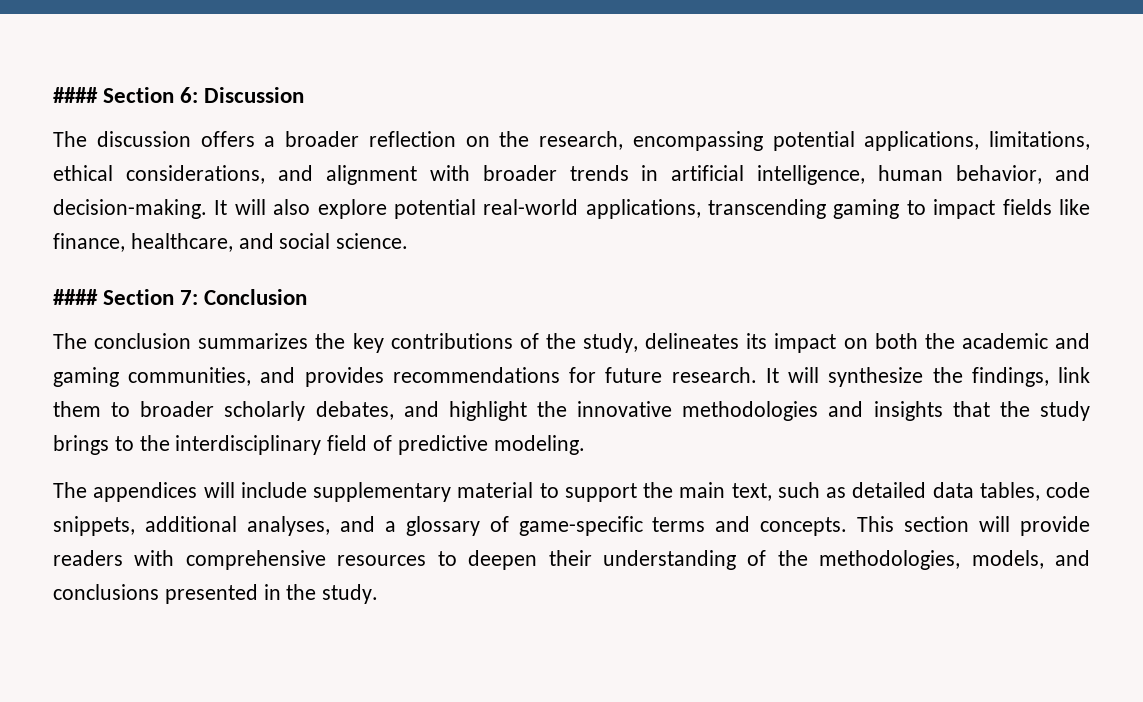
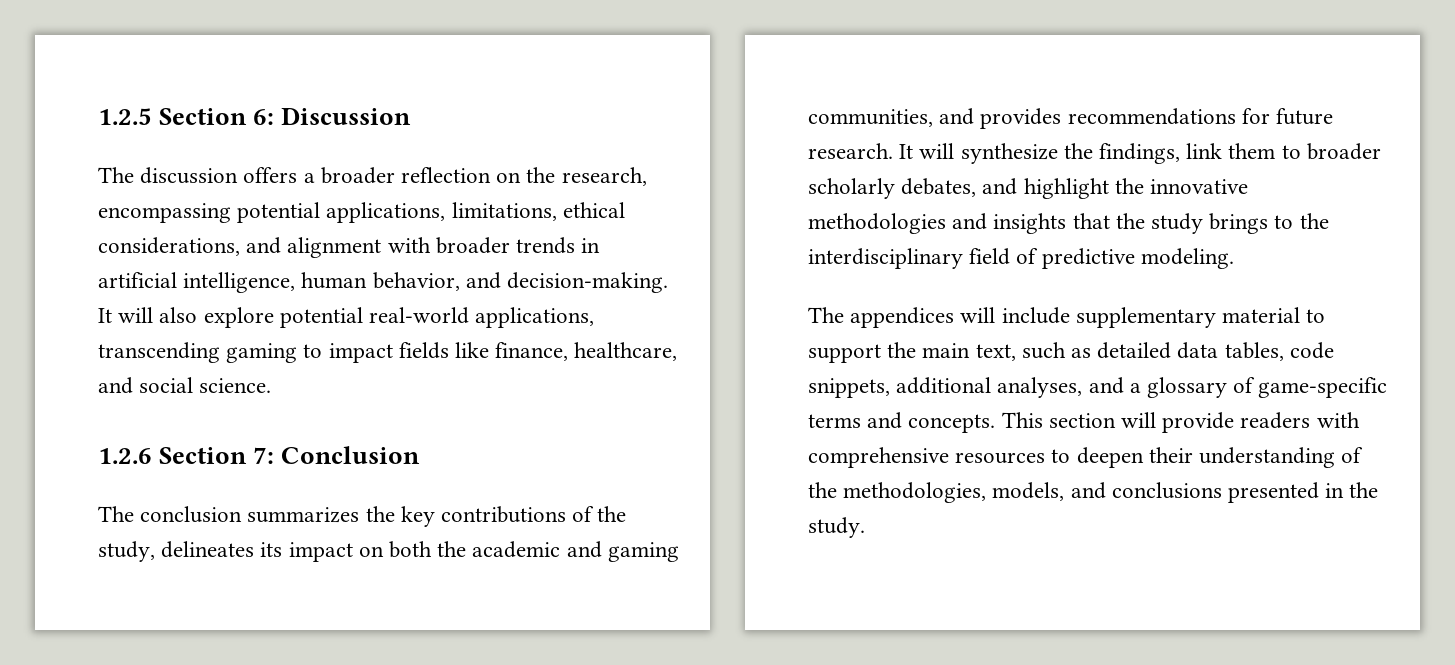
- #### Section 6: Discussion
+ 1.2.5 Section 6: Discussion
- #### Section 7: Conclusion
+ 1.2.6 Section 7: Conclusion

